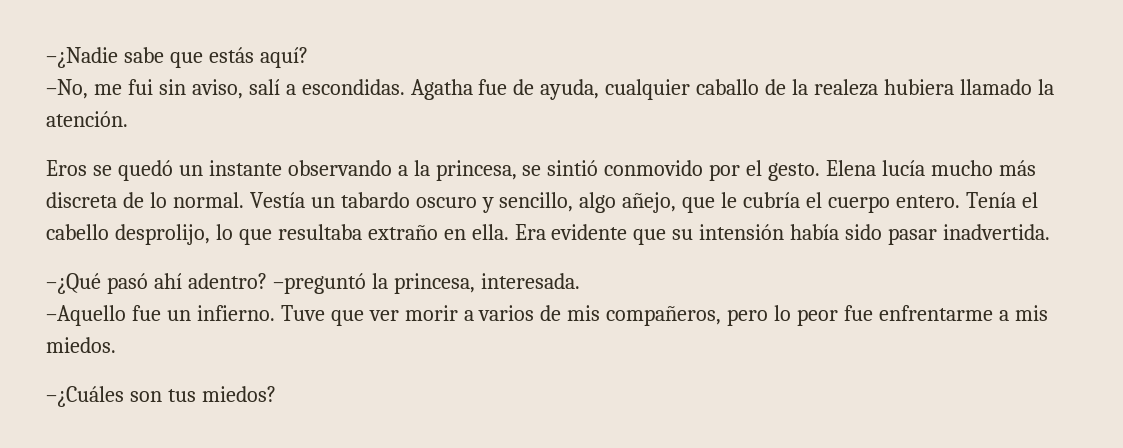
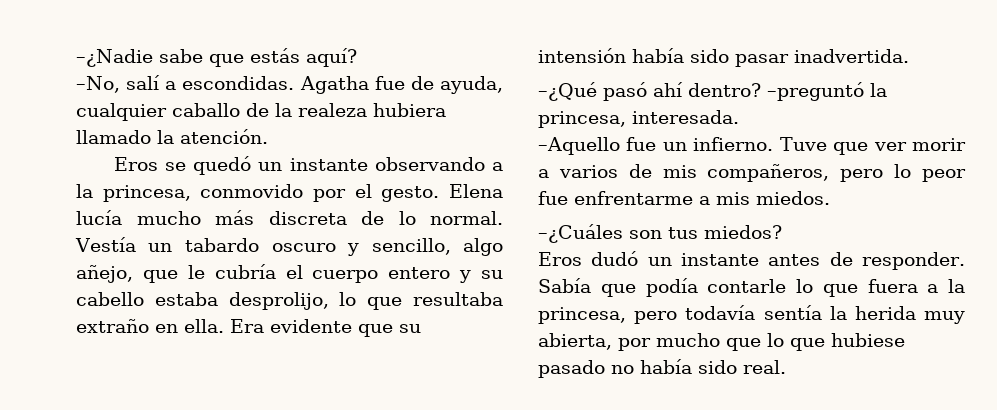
- –No, me fui sin aviso, salí a escondidas.
+ –No, salí a escondidas.
- Eros se quedó un instante observando a la princesa, se sintió conmovido por el gesto.
+ Eros se quedó un instante observando a la princesa, conmovido por el gesto.
- Vestía un tabardo oscuro y sencillo, algo añejo, que le cubría el cuerpo entero. Tenía el cabello desprolijo, lo que resultaba extraño en ella.
+ Vestía un tabardo oscuro y sencillo, algo añejo, que le cubría el cuerpo entero y su cabello estaba desprolijo, lo que resultaba extraño en ella.
- –¿Qué pasó ahí adentro?
+ –¿Qué pasó ahí dentro?
+ Eros dudó un instante antes de responder. Sabía que podía contarle lo que fuera a la princesa, pero todavía sentía la herida muy abierta, por mucho que lo que hubiese pasado no había sido real.

